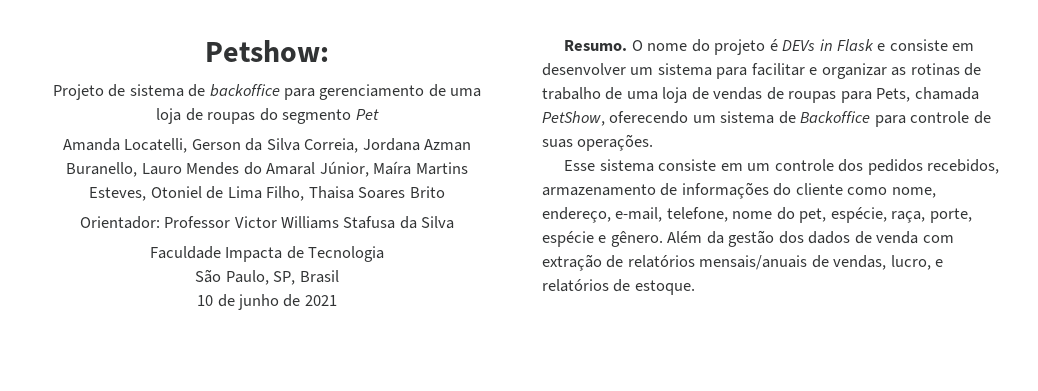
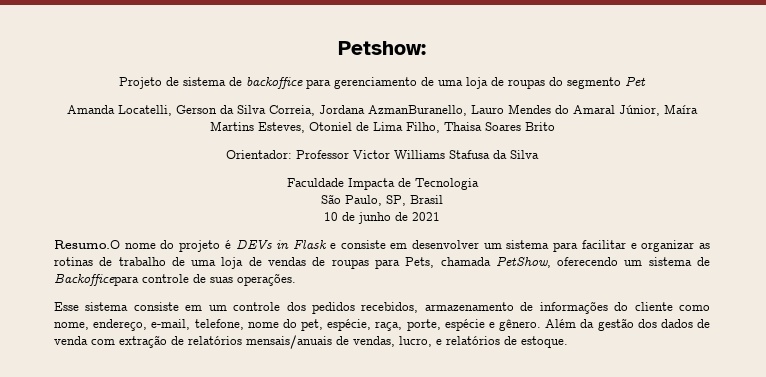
- Amanda Locatelli, Gerson da Silva Correia, Jordana Azman Buranello, Lauro Mendes do Amaral Júnior, Maíra Martins Esteves, Otoniel de Lima Filho, Thaisa Soares Brito
+ Amanda Locatelli, Gerson da Silva Correia, Jordana AzmanBuranello, Lauro Mendes do Amaral Júnior, Maíra Martins Esteves, Otoniel de Lima Filho, Thaisa Soares Brito
- Resumo. O nome do projeto é DEVs in Flask e consiste em desenvolver um sistema para facilitar e organizar as rotinas de trabalho de uma loja de vendas de roupas para Pets, chamada PetShow, oferecendo um sistema de Backoffice para controle de suas operações.
+ Resumo.O nome do projeto é DEVs in Flask e consiste em desenvolver um sistema para facilitar e organizar as rotinas de trabalho de uma loja de vendas de roupas para Pets, chamada PetShow, oferecendo um sistema de Backofficepara controle de suas operações.

